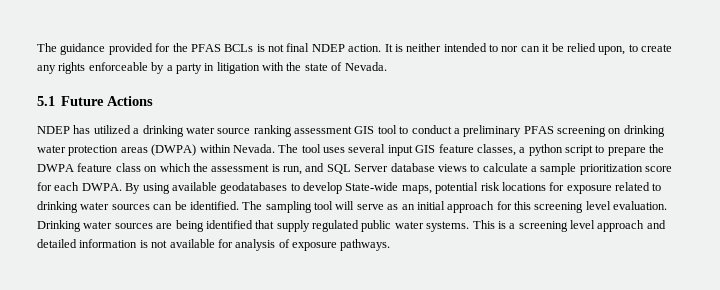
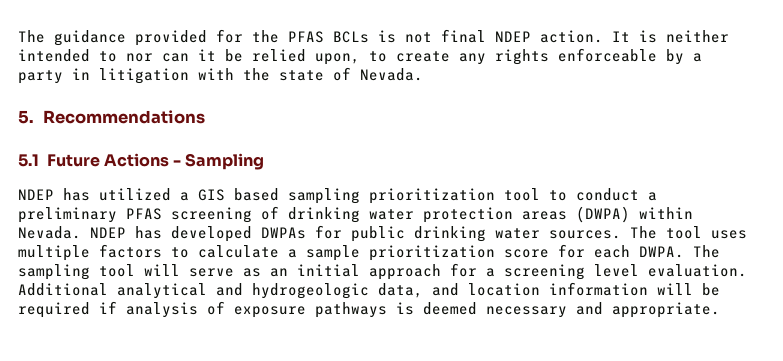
+ 5. Recommendations
- 5.1 Future Actions
+ 5.1 Future Actions - Sampling
- NDEP has utilized a drinking water source ranking assessment GIS tool to conduct a preliminary PFAS screening on drinking water protection areas (DWPA) within Nevada.
+ NDEP has utilized a GIS based sampling prioritization tool to conduct a preliminary PFAS screening of drinking water protection areas (DWPA) within Nevada.
- The tool uses several input GIS feature classes, a python script to prepare the DWPA feature class on which the assessment is run, and SQL Server database views to calculate a sample prioritization score for each DWPA.
+ NDEP has developed DWPAs for public drinking water sources. The tool uses multiple factors to calculate a sample prioritization score for each DWPA.
- By using available geodatabases to develop State-wide maps, potential risk locations for exposure related to drinking water sources can be identified.
- The sampling tool will serve as an initial approach for this screening level evaluation.
+ The sampling tool will serve as an initial approach for a screening level evaluation.
- Drinking water sources are being identified that supply regulated public water systems. This is a screening level approach and detailed information is not available for analysis of exposure pathways.
+ Additional analytical and hydrogeologic data, and location information will be required if analysis of exposure pathways is deemed necessary and appropriate.

